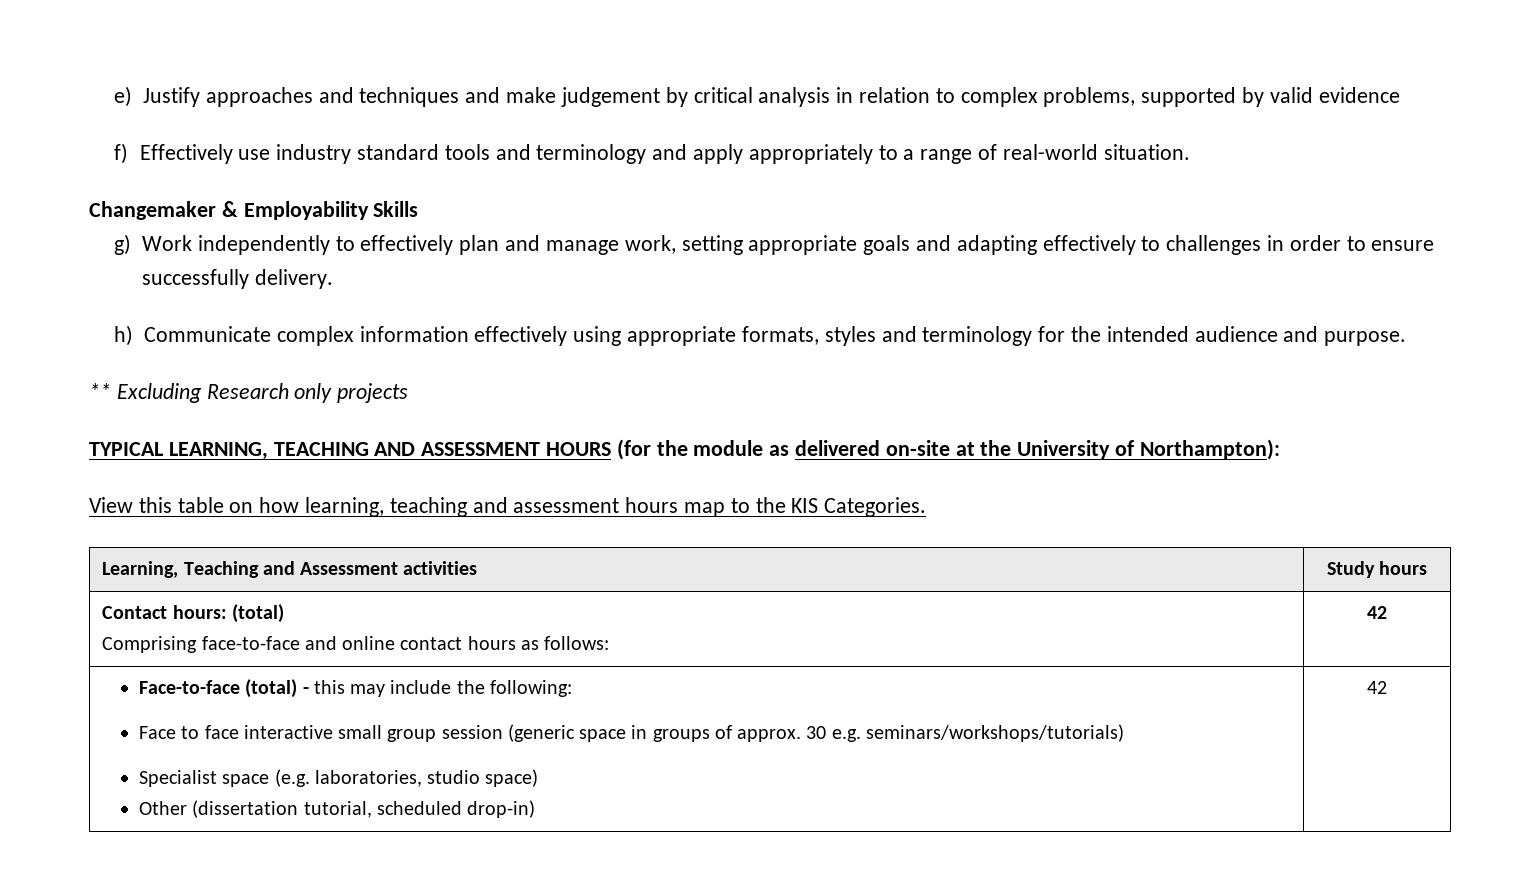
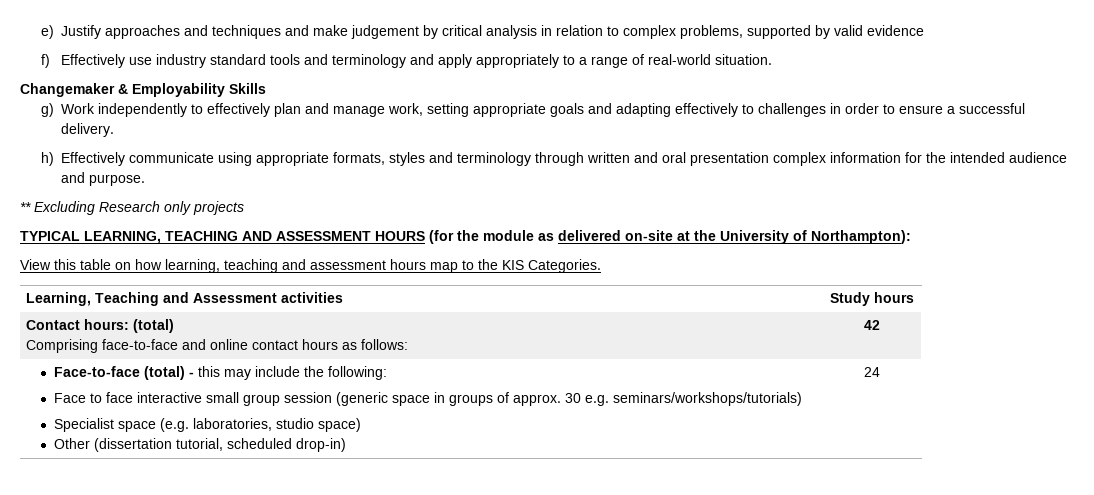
- g) Work independently to effectively plan and manage work, setting appropriate goals and adapting effectively to challenges in order to ensure successfully delivery.
+ g) Work independently to effectively plan and manage work, setting appropriate goals and adapting effectively to challenges in order to ensure a successful delivery.
- h) Communicate complex information effectively using appropriate formats, styles and terminology for the intended audience and purpose.
+ h) Effectively communicate using appropriate formats, styles and terminology through written and oral presentation complex information for the intended audience and purpose.
  Face-to-face (total) - this may include the following:
  Face to face interactive small group session (generic space in groups of approx. 30 e.g. seminars/workshops/tutorials)
  Specialist space (e.g. laboratories, studio space)
- Other (dissertation tutorial, scheduled drop-in) | 42
+ Other (dissertation tutorial, scheduled drop-in) | 24

